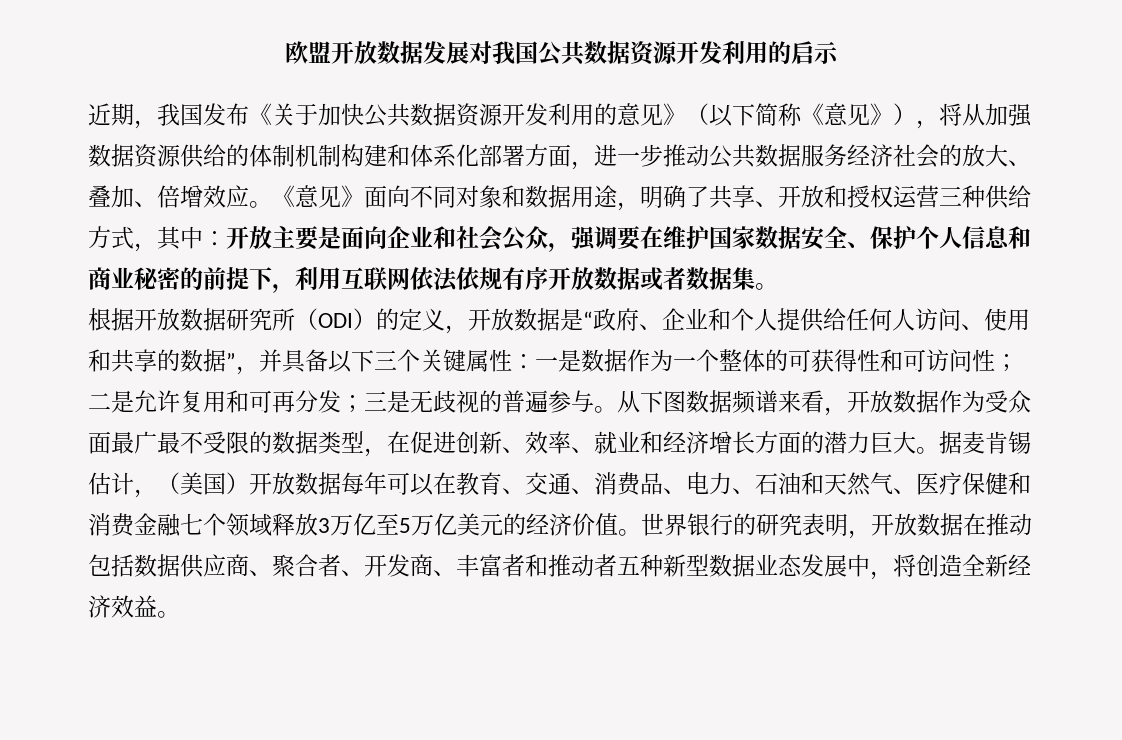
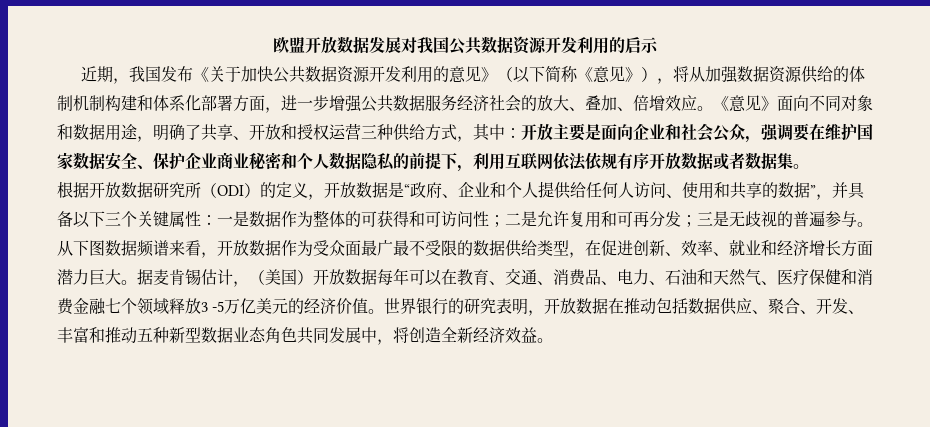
- 近期，我国发布《关于加快公共数据资源开发利用的意见》（以下简称《意见》），将从加强数据资源供给的体制机制构建和体系化部署方面，进一步推动公共数据服务经济社会的放大、叠加、倍增效应。
+ 近期，我国发布《关于加快公共数据资源开发利用的意见》（以下简称《意见》），将从加强数据资源供给的体制机制构建和体系化部署方面，进一步增强公共数据服务经济社会的放大、叠加、倍增效应。
- 《意见》面向不同对象和数据用途，明确了共享、开放和授权运营三种供给方式，其中：开放主要是面向企业和社会公众，强调要在维护国家数据安全、保护个人信息和商业秘密的前提下，利用互联网依法依规有序开放数据或者数据集。
+ 《意见》面向不同对象和数据用途，明确了共享、开放和授权运营三种供给方式，其中：开放主要是面向企业和社会公众，强调要在维护国家数据安全、保护企业商业秘密和个人数据隐私的前提下，利用互联网依法依规有序开放数据或者数据集。
- 根据开放数据研究所（ODI）的定义，开放数据是“政府、企业和个人提供给任何人访问、使用和共享的数据”，并具备以下三个关键属性：一是数据作为一个整体的可获得性和可访问性；二是允许复用和可再分发；三是无歧视的普遍参与。
+ 根据开放数据研究所（ODI）的定义，开放数据是“政府、企业和个人提供给任何人访问、使用和共享的数据”，并具备以下三个关键属性：一是数据作为整体的可获得和可访问性；二是允许复用和可再分发；三是无歧视的普遍参与。
- 从下图数据频谱来看，开放数据作为受众面最广最不受限的数据类型，在促进创新、效率、就业和经济增长方面的潜力巨大。
+ 从下图数据频谱来看，开放数据作为受众面最广最不受限的数据供给类型，在促进创新、效率、就业和经济增长方面潜力巨大。
- 据麦肯锡估计，（美国）开放数据每年可以在教育、交通、消费品、电力、石油和天然气、医疗保健和消费金融七个领域释放3万亿至5万亿美元的经济价值。
+ 据麦肯锡估计，（美国）开放数据每年可以在教育、交通、消费品、电力、石油和天然气、医疗保健和消费金融七个领域释放3 -5万亿美元的经济价值。
- 世界银行的研究表明，开放数据在推动包括数据供应商、聚合者、开发商、丰富者和推动者五种新型数据业态发展中，将创造全新经济效益。
+ 世界银行的研究表明，开放数据在推动包括数据供应、聚合、开发、丰富和推动五种新型数据业态角色共同发展中，将创造全新经济效益。

